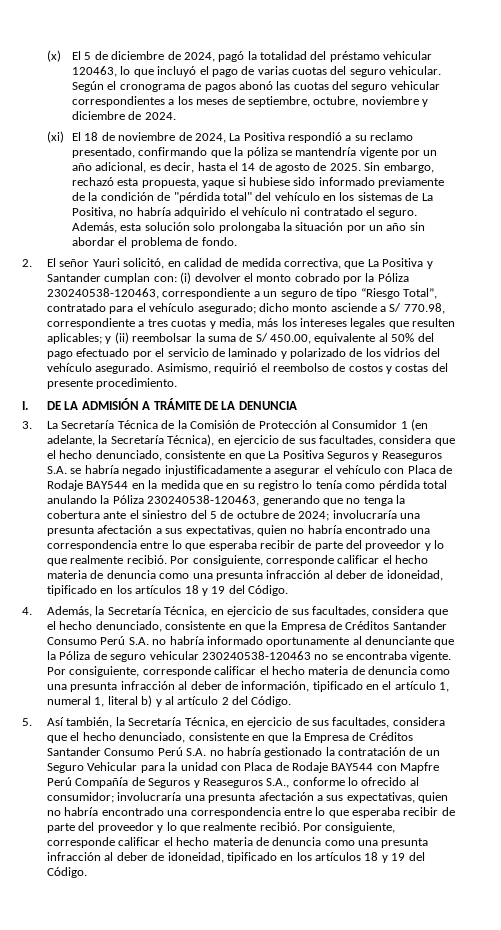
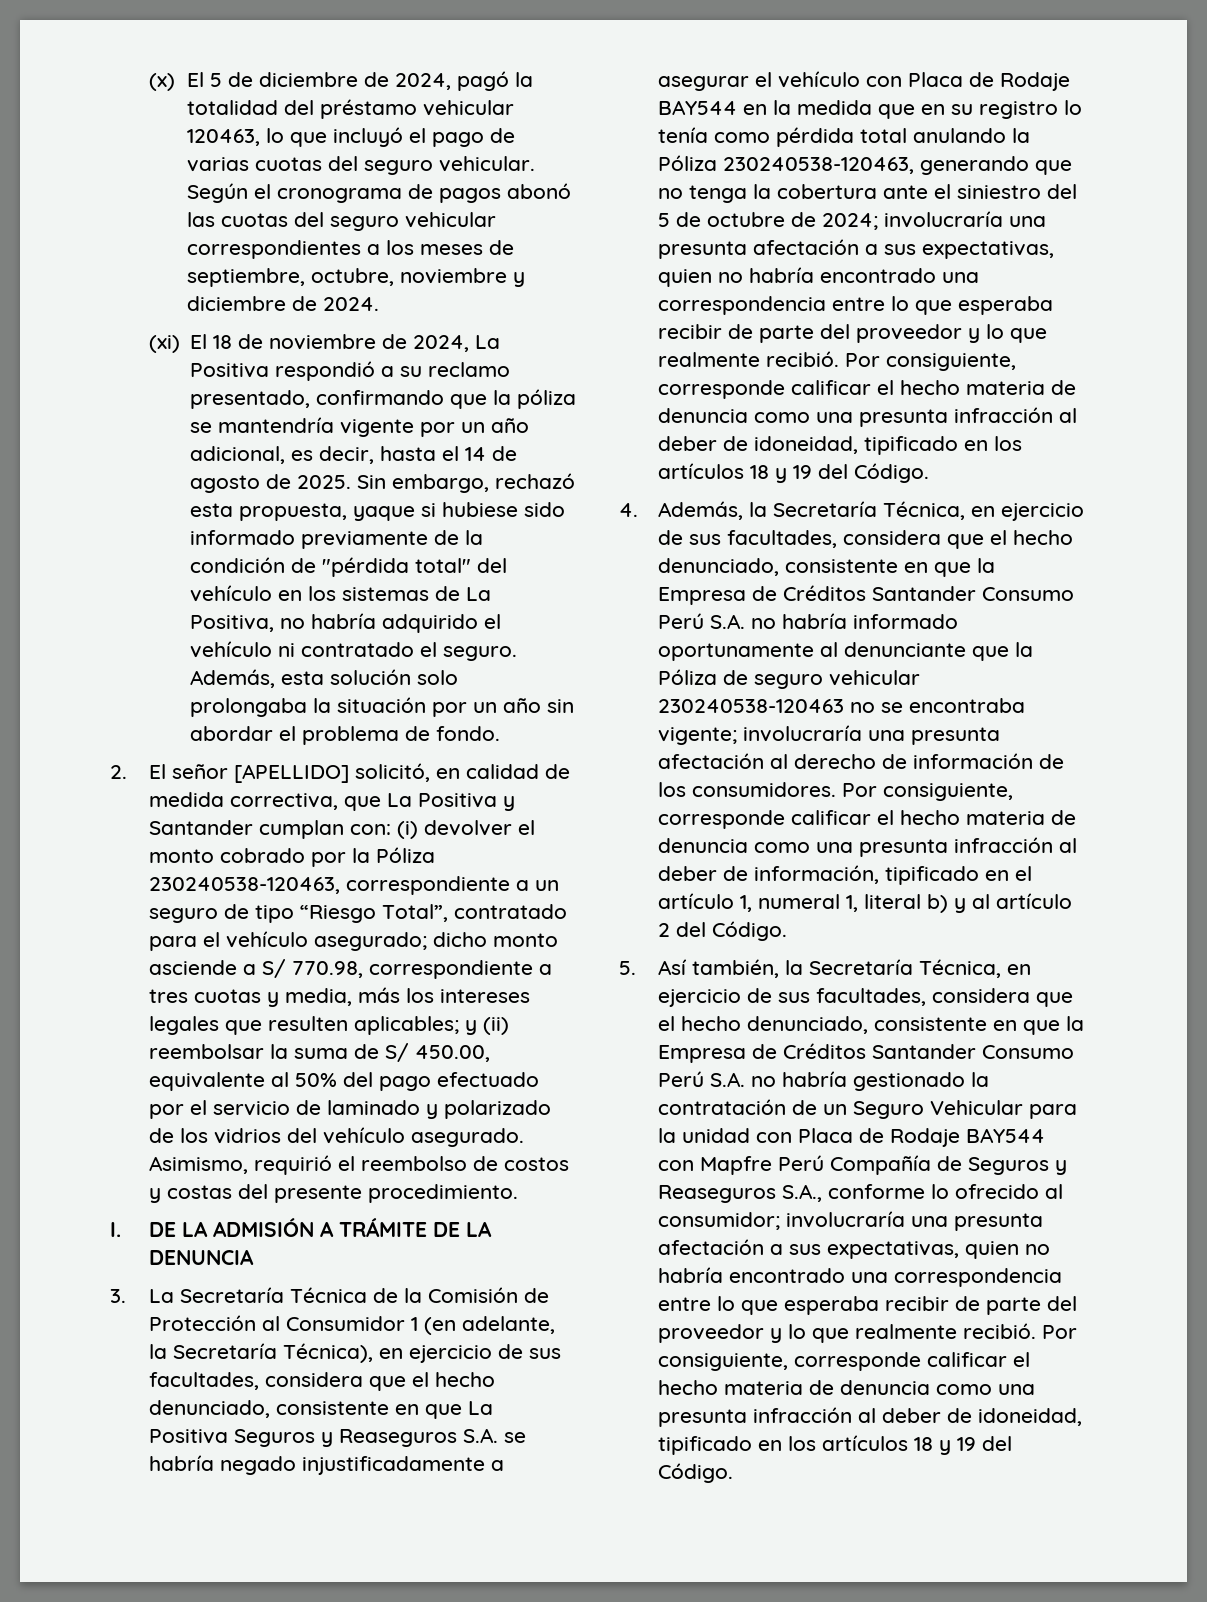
- 2. El señor Yauri solicitó, en calidad de medida correctiva, que La Positiva y Santander cumplan con:
+ 2. El señor [APELLIDO] solicitó, en calidad de medida correctiva, que La Positiva y Santander cumplan con:
- 4. Además, la Secretaría Técnica, en ejercicio de sus facultades, considera que el hecho denunciado, consistente en que la Empresa de Créditos Santander Consumo Perú S.A. no habría informado oportunamente al denunciante que la Póliza de seguro vehicular 230240538-120463 no se encontraba vigente.
+ 4. Además, la Secretaría Técnica, en ejercicio de sus facultades, considera que el hecho denunciado, consistente en que la Empresa de Créditos Santander Consumo Perú S.A. no habría informado oportunamente al denunciante que la Póliza de seguro vehicular 230240538-120463 no se encontraba vigente; involucraría una presunta afectación al derecho de información de los consumidores.

